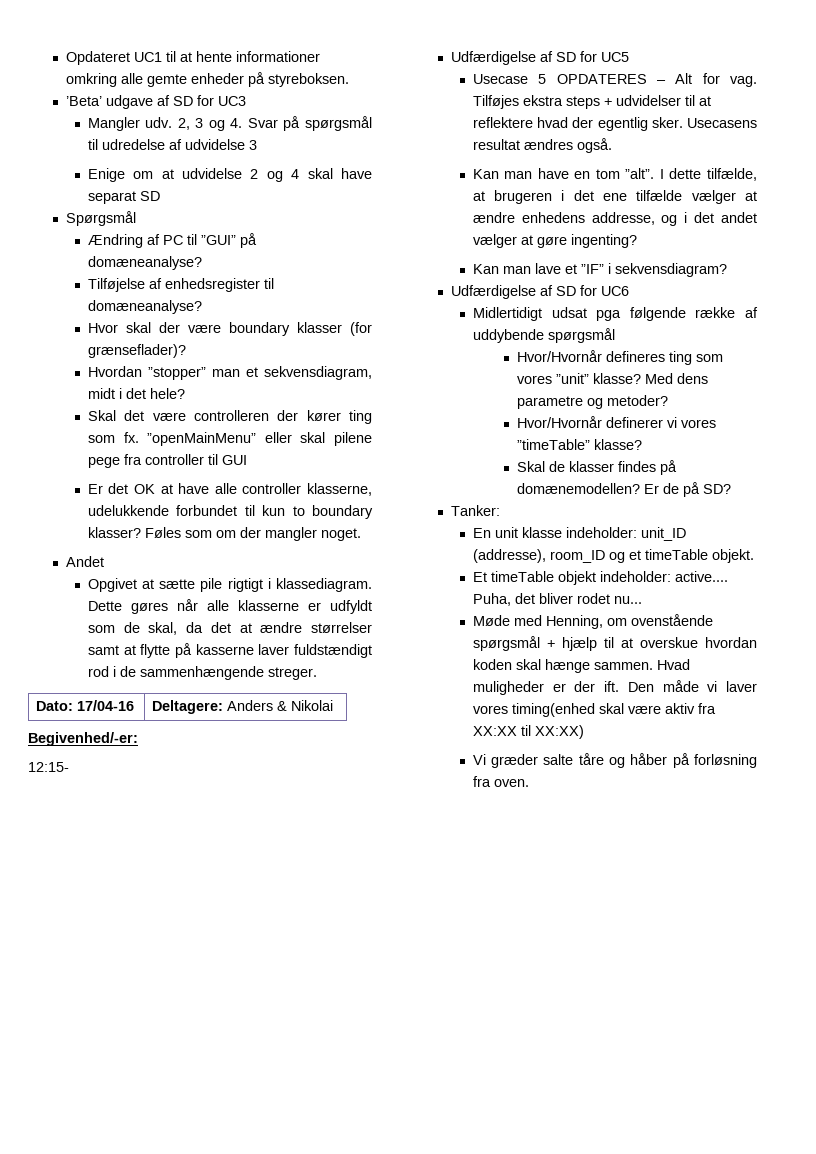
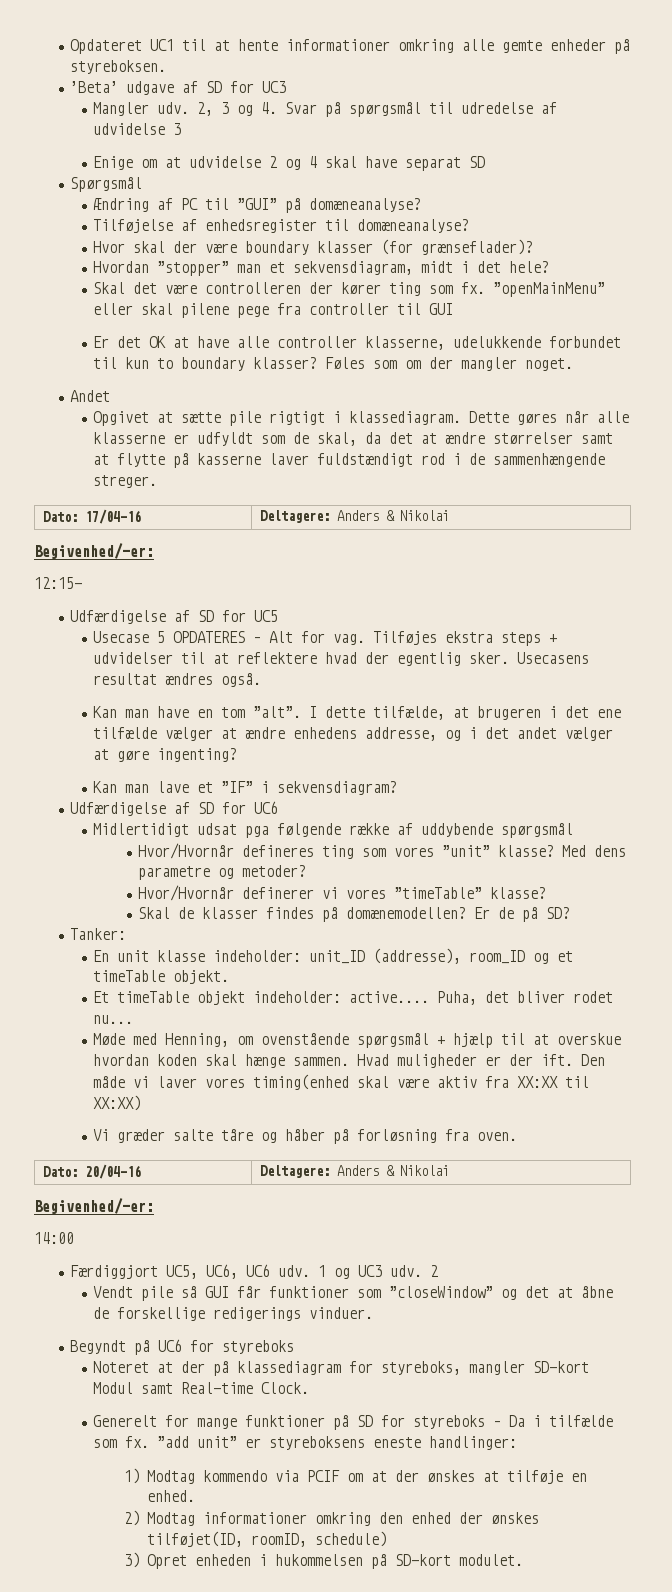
+ Dato: 20/04-16 | Deltagere: Anders & Nikolai
+ Begivenhed/-er:
+ 14:00
+ Færdiggjort UC5, UC6, UC6 udv. 1 og UC3 udv. 2
+ Vendt pile så GUI får funktioner som ”closeWindow” og det at åbne de forskellige redigerings vinduer.
+ Begyndt på UC6 for styreboks
+ Noteret at der på klassediagram for styreboks, mangler SD-kort Modul samt Real-time Clock.
+ Generelt for mange funktioner på SD for styreboks – Da i tilfælde som fx. ”add unit” er styreboksens eneste handlinger:
+ 1) Modtag kommendo via PCIF om at der ønskes at tilføje en enhed.
+ 2) Modtag informationer omkring den enhed der ønskes tilføjet(ID, roomID, schedule)
+ 3) Opret enheden i hukommelsen på SD-kort modulet.

